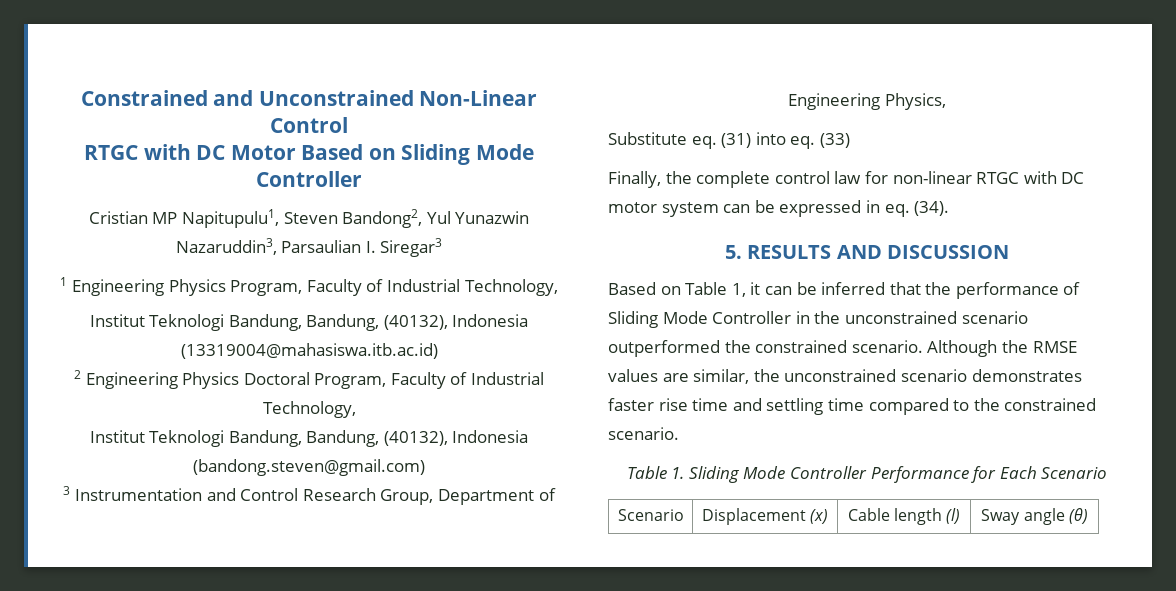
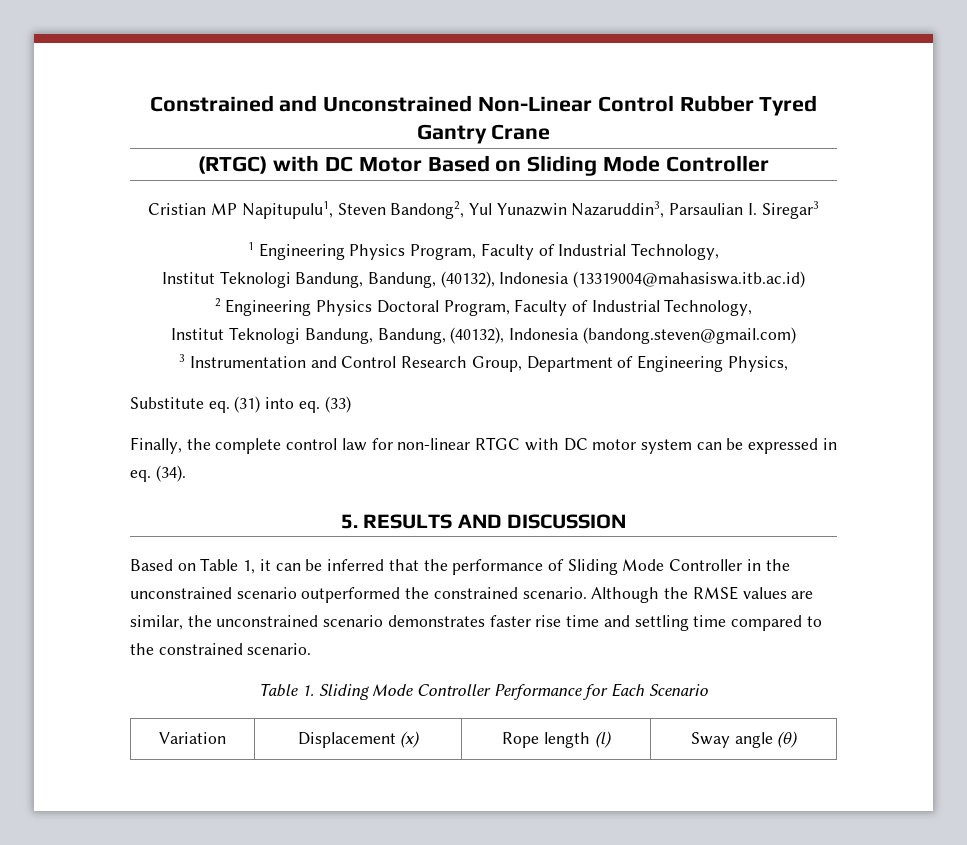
- Constrained and Unconstrained Non-Linear Control
- RTGC with DC Motor Based on Sliding Mode Controller
+ Constrained and Unconstrained Non-Linear Control Rubber Tyred Gantry Crane
+ (RTGC) with DC Motor Based on Sliding Mode Controller
- Scenario | Displacement (x) | Cable length (l) | Sway angle (θ)
+ Variation | Displacement (x) | Rope length (l) | Sway angle (θ)

